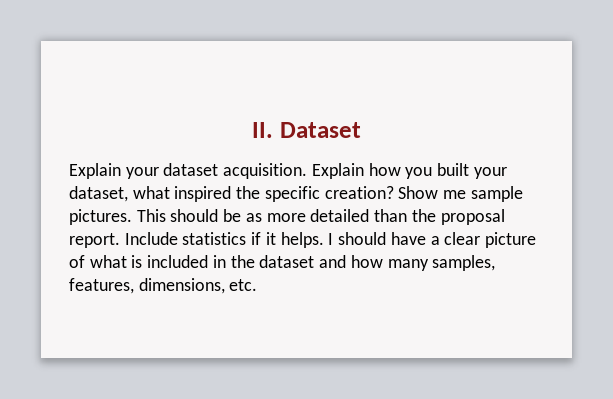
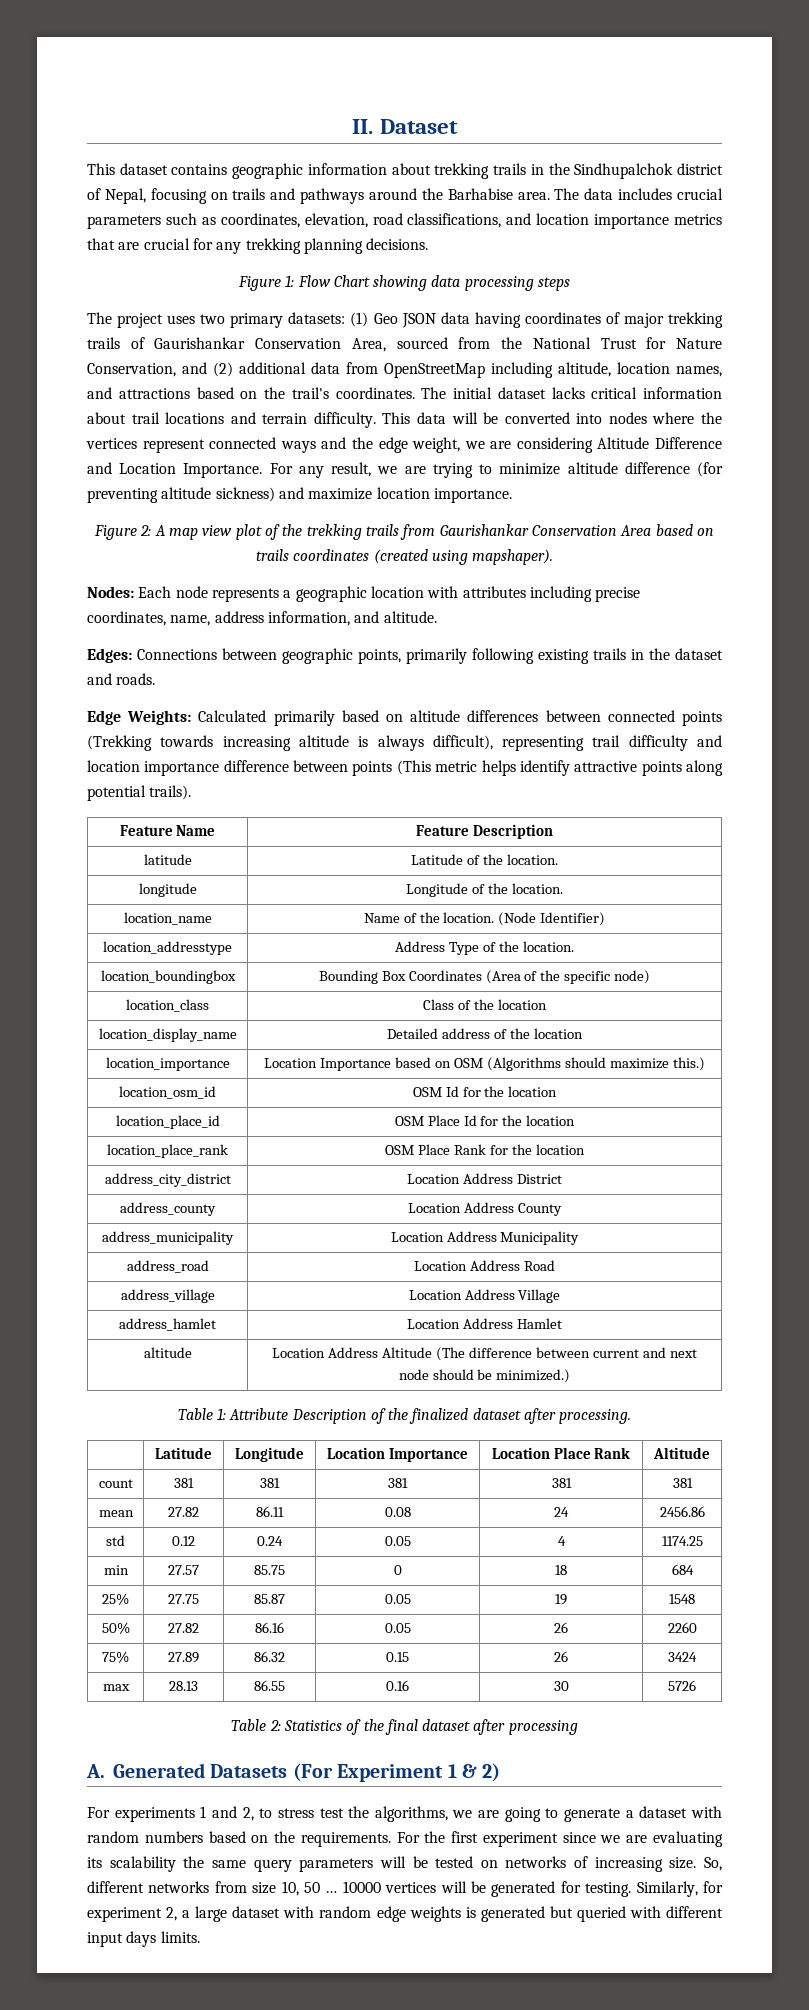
- Explain your dataset acquisition. Explain how you built your dataset, what inspired the specific creation? Show me sample pictures. This should be as more detailed than the proposal report. Include statistics if it helps. I should have a clear picture of what is included in the dataset and how many samples, features, dimensions, etc.
+ This dataset contains geographic information about trekking trails in the Sindhupalchok district of Nepal, focusing on trails and pathways around the Barhabise area. The data includes crucial parameters such as coordinates, elevation, road classifications, and location importance metrics that are crucial for any trekking planning decisions.
+ Figure 1: Flow Chart showing data processing steps
+ The project uses two primary datasets: (1) Geo JSON data having coordinates of major trekking trails of Gaurishankar Conservation Area, sourced from the National Trust for Nature Conservation, and (2) additional data from OpenStreetMap including altitude, location names, and attractions based on the trail's coordinates. The initial dataset lacks critical information about trail locations and terrain difficulty. This data will be converted into nodes where the vertices represent connected ways and the edge weight, we are considering Altitude Difference and Location Importance. For any result, we are trying to minimize altitude difference (for preventing altitude sickness) and maximize location importance.
+ Figure 2: A map view plot of the trekking trails from Gaurishankar Conservation Area based on trails coordinates (created using mapshaper).
+ Nodes: Each node represents a geographic location with attributes including precise coordinates, name, address information, and altitude.
+ Edges: Connections between geographic points, primarily following existing trails in the dataset and roads.
+ Edge Weights: Calculated primarily based on altitude differences between connected points (Trekking towards increasing altitude is always difficult), representing trail difficulty and location importance difference between points (This metric helps identify attractive points along potential trails).
+ Feature Name | Feature Description
+ latitude | Latitude of the location.
+ longitude | Longitude of the location.
+ location_name | Name of the location. (Node Identifier)
+ location_addresstype | Address Type of the location.
+ location_boundingbox | Bounding Box Coordinates (Area of the specific node)
+ location_class | Class of the location
+ location_display_name | Detailed address of the location
+ location_importance | Location Importance based on OSM (Algorithms should maximize this.)
+ location_osm_id | OSM Id for the location
+ location_place_id | OSM Place Id for the location
+ location_place_rank | OSM Place Rank for the location
+ address_city_district | Location Address District
+ address_county | Location Address County
+ address_municipality | Location Address Municipality
+ address_road | Location Address Road
+ address_village | Location Address Village
+ address_hamlet | Location Address Hamlet
+ altitude | Location Address Altitude (The difference between current and next node should be minimized.)
+ Table 1: Attribute Description of the finalized dataset after processing.
+ | Latitude | Longitude | Location Importance | Location Place Rank | Altitude
+ count | 381 | 381 | 381 | 381 | 381
+ mean | 27.82 | 86.11 | 0.08 | 24 | 2456.86
+ std | 0.12 | 0.24 | 0.05 | 4 | 1174.25
+ min | 27.57 | 85.75 | 0 | 18 | 684
+ 25% | 27.75 | 85.87 | 0.05 | 19 | 1548
+ 50% | 27.82 | 86.16 | 0.05 | 26 | 2260
+ 75% | 27.89 | 86.32 | 0.15 | 26 | 3424
+ max | 28.13 | 86.55 | 0.16 | 30 | 5726
+ Table 2: Statistics of the final dataset after processing
+ A. Generated Datasets (For Experiment 1 & 2)
+ For experiments 1 and 2, to stress test the algorithms, we are going to generate a dataset with random numbers based on the requirements. For the first experiment since we are evaluating its scalability the same query parameters will be tested on networks of increasing size. So, different networks from size 10, 50 … 10000 vertices will be generated for testing. Similarly, for experiment 2, a large dataset with random edge weights is generated but queried with different input days limits.

